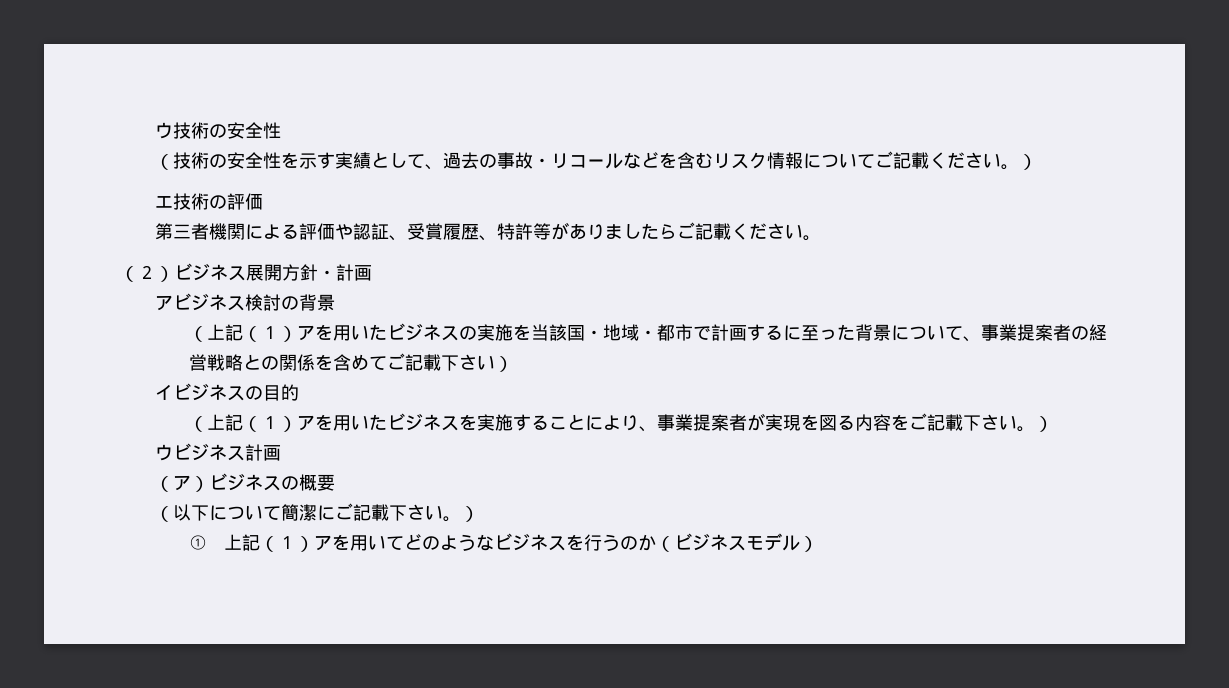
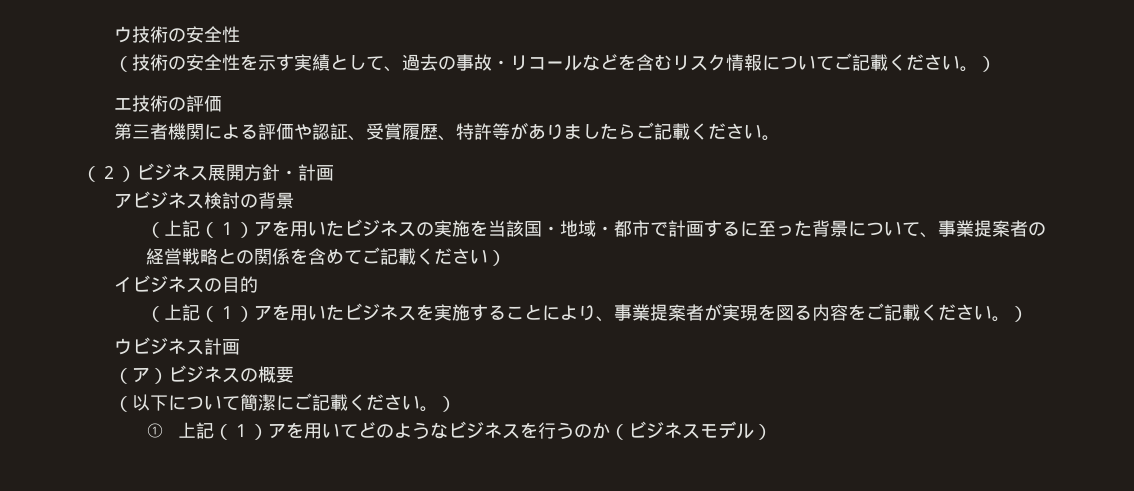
- （上記（１）アを用いたビジネスの実施を当該国・地域・都市で計画するに至った背景について、事業提案者の経営戦略との関係を含めてご記載下さい）
+ （上記（１）アを用いたビジネスの実施を当該国・地域・都市で計画するに至った背景について、事業提案者の経営戦略との関係を含めてご記載ください）
- （上記（１）アを用いたビジネスを実施することにより、事業提案者が実現を図る内容をご記載下さい。）
+ （上記（１）アを用いたビジネスを実施することにより、事業提案者が実現を図る内容をご記載ください。）
- （以下について簡潔にご記載下さい。）
+ （以下について簡潔にご記載ください。）

